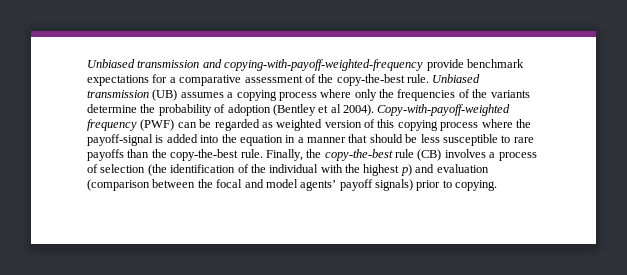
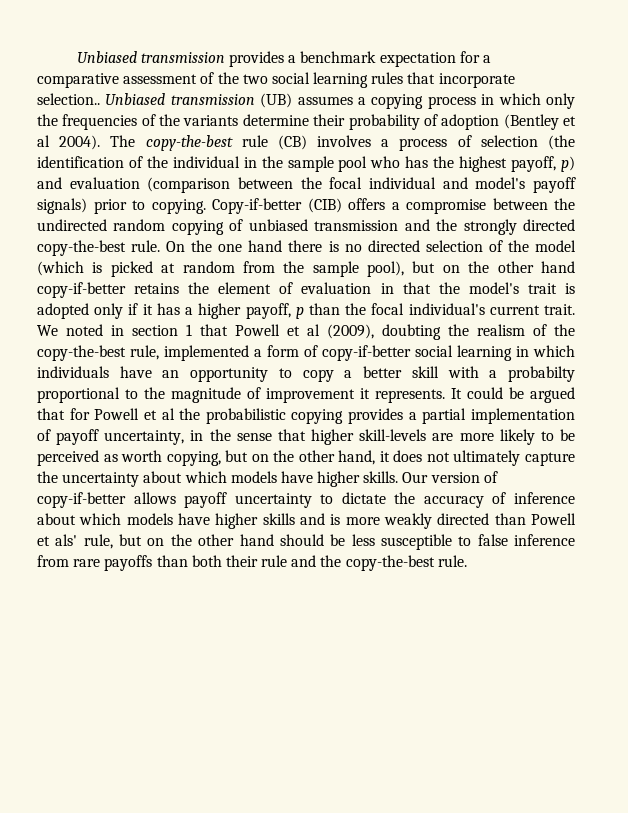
- Unbiased transmission and copying-with-payoff-weighted-frequency provide benchmark expectations for a comparative assessment of the copy-the-best rule.
+ Unbiased transmission provides a benchmark expectation for a comparative assessment of the two social learning rules that incorporate selection..
- Unbiased transmission (UB) assumes a copying process where only the frequencies of the variants determine the probability of adoption (Bentley et al 2004).
+ Unbiased transmission (UB) assumes a copying process in which only the frequencies of the variants determine their probability of adoption (Bentley et al 2004).
- Copy-with-payoff-weighted frequency (PWF) can be regarded as weighted version of this copying process where the payoff-signal is added into the equation in a manner that should be less susceptible to rare payoffs than the copy-the-best rule. Finally, the copy-the-best rule (CB) involves a process of selection (the identification of the individual with the highest p) and evaluation (comparison between the focal and model agents’ payoff signals) prior to copying.
+ The copy-the-best rule (CB) involves a process of selection (the identification of the individual in the sample pool who has the highest payoff, p) and evaluation (comparison between the focal individual and model's payoff signals) prior to copying.
+ Copy-if-better (CIB) offers a compromise between the undirected random copying of unbiased transmission and the strongly directed copy-the-best rule. On the one hand there is no directed selection of the model (which is picked at random from the sample pool), but on the other hand copy-if-better retains the element of evaluation in that the model's trait is adopted only if it has a higher payoff, p than the focal individual's current trait. We noted in section 1 that Powell et al (2009), doubting the realism of the copy-the-best rule, implemented a form of copy-if-better social learning in which individuals have an opportunity to copy a better skill with a probabilty proportional to the magnitude of improvement it represents. It could be argued that for Powell et al the probabilistic copying provides a partial implementation of payoff uncertainty, in the sense that higher skill-levels are more likely to be perceived as worth copying, but on the other hand, it does not ultimately capture the uncertainty about which models have higher skills. Our version of copy-if-better allows payoff uncertainty to dictate the accuracy of inference about which models have higher skills and is more weakly directed than Powell et als' rule, but on the other hand should be less susceptible to false inference from rare payoffs than both their rule and the copy-the-best rule.

